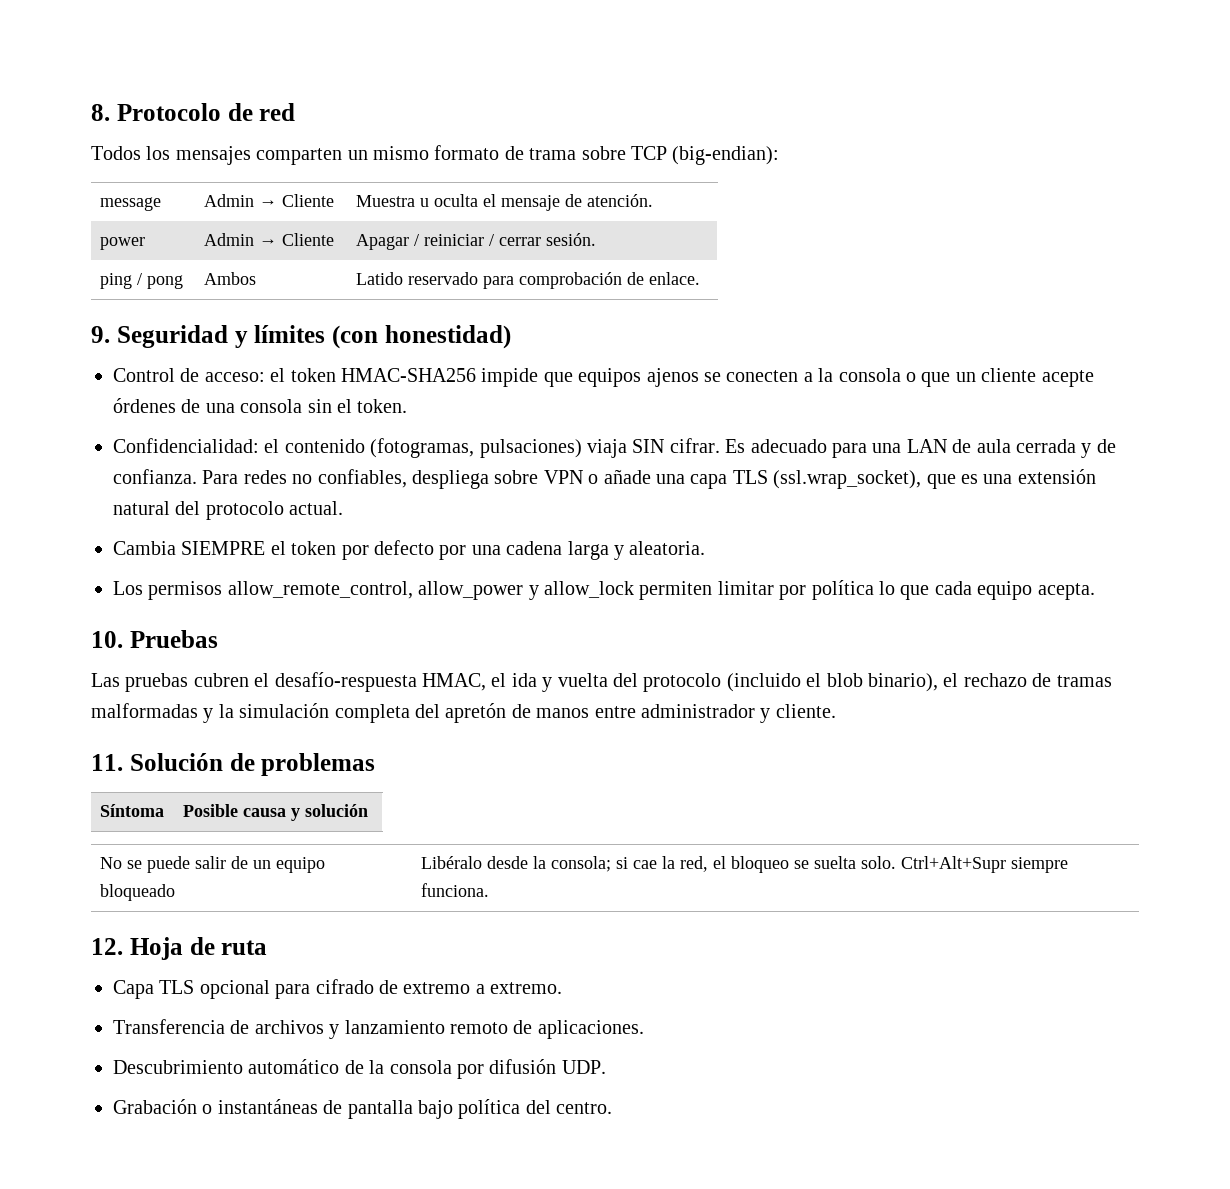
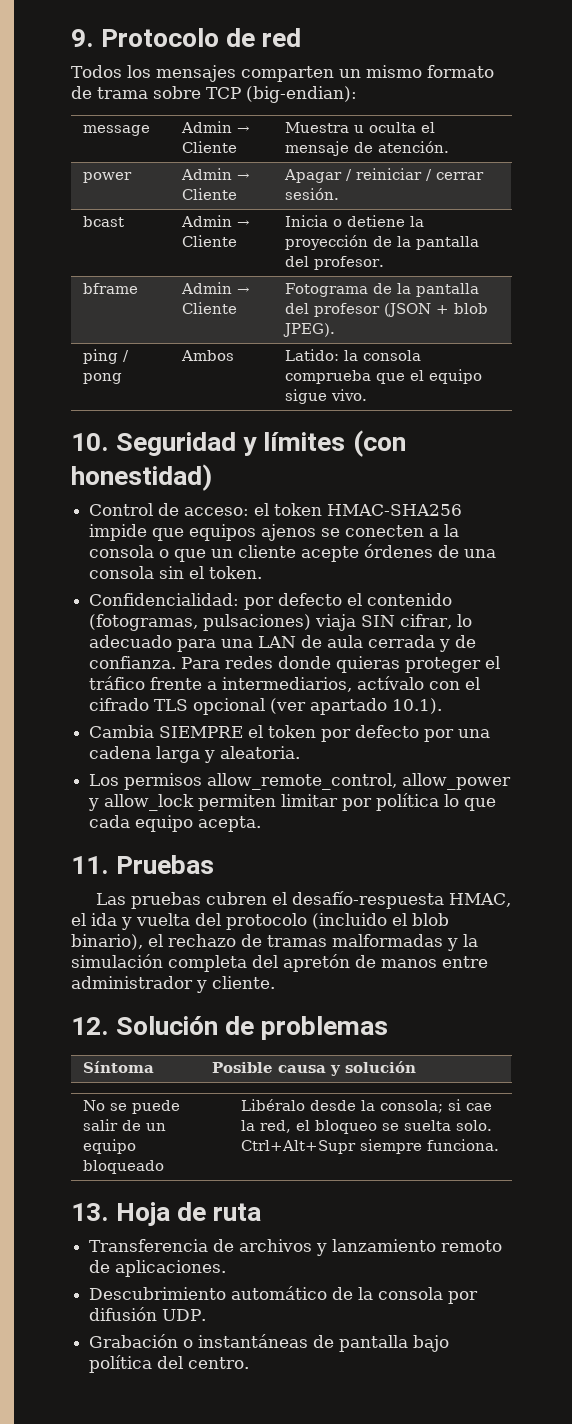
- 8. Protocolo de red
+ 9. Protocolo de red
- ping / pong | Ambos | Latido reservado para comprobación de enlace.
- 9. Seguridad y límites (con honestidad)
+ bcast | Admin → Cliente | Inicia o detiene la proyección de la pantalla del profesor.
+ bframe | Admin → Cliente | Fotograma de la pantalla del profesor (JSON + blob JPEG).
+ ping / pong | Ambos | Latido: la consola comprueba que el equipo sigue vivo.
+ 10. Seguridad y límites (con honestidad)
- Confidencialidad: el contenido (fotogramas, pulsaciones) viaja SIN cifrar. Es adecuado para una LAN de aula cerrada y de confianza.
+ Confidencialidad: por defecto el contenido (fotogramas, pulsaciones) viaja SIN cifrar, lo adecuado para una LAN de aula cerrada y de confianza.
- Para redes no confiables, despliega sobre VPN o añade una capa TLS (ssl.wrap_socket), que es una extensión natural del protocolo actual.
+ Para redes donde quieras proteger el tráfico frente a intermediarios, actívalo con el cifrado TLS opcional (ver apartado 10.1).
- 10. Pruebas
+ 11. Pruebas
- 11. Solución de problemas
+ 12. Solución de problemas
- 12. Hoja de ruta
+ 13. Hoja de ruta
- Capa TLS opcional para cifrado de extremo a extremo.

